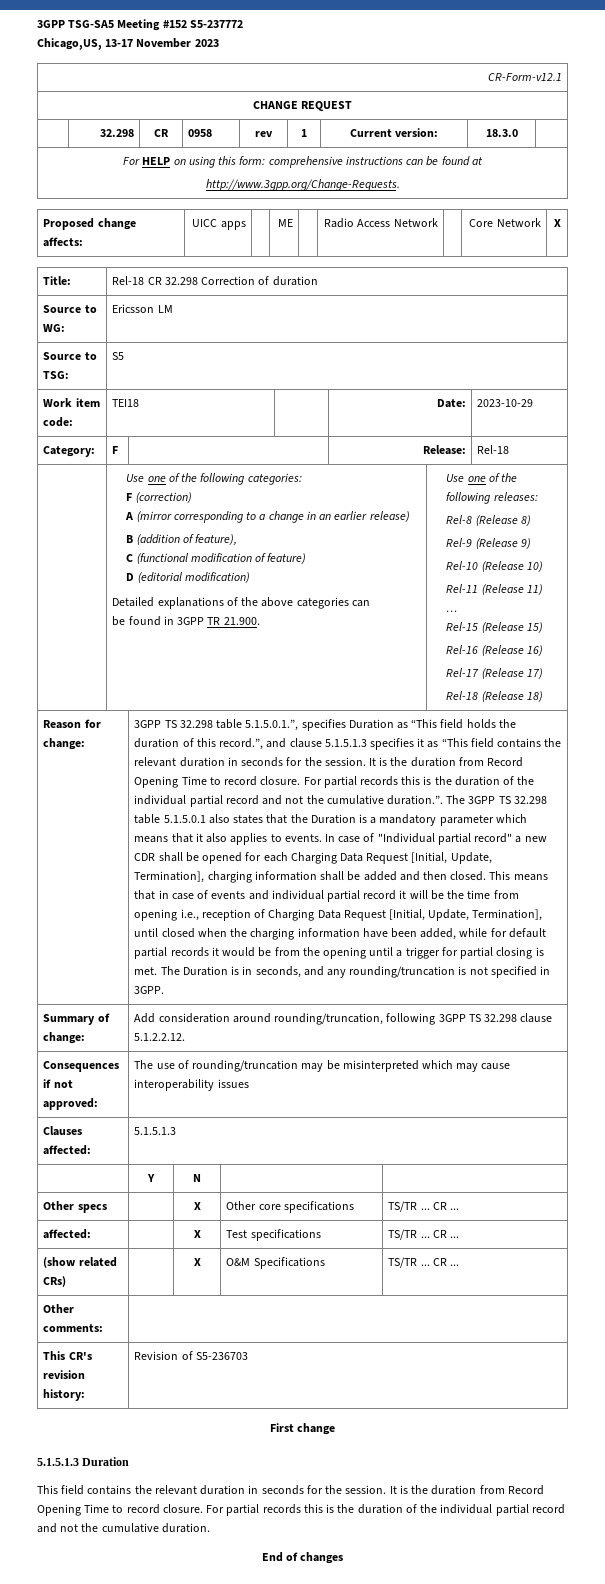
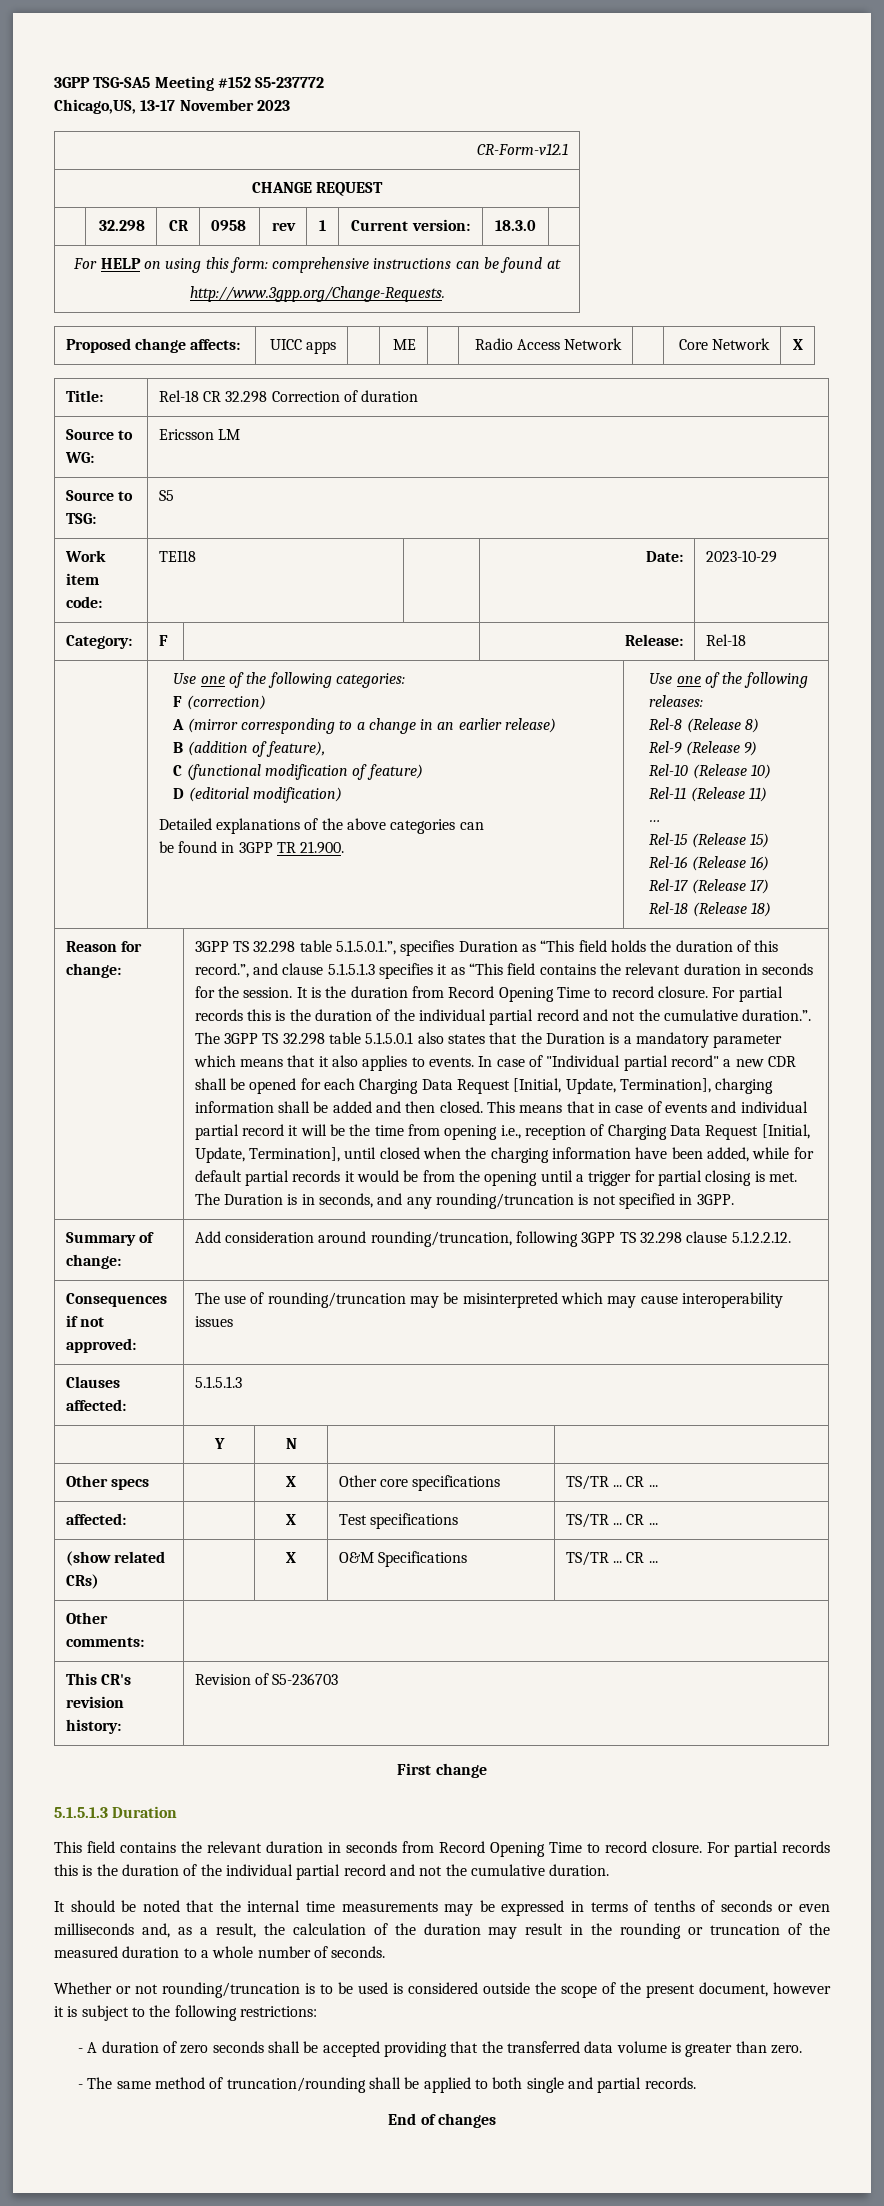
- This field contains the relevant duration in seconds for the session. It is the duration from Record Opening Time to record closure.
+ This field contains the relevant duration in seconds from Record Opening Time to record closure.
+ It should be noted that the internal time measurements may be expressed in terms of tenths of seconds or even milliseconds and, as a result, the calculation of the duration may result in the rounding or truncation of the measured duration to a whole number of seconds.
+ Whether or not rounding/truncation is to be used is considered outside the scope of the present document, however it is subject to the following restrictions:
+ - A duration of zero seconds shall be accepted providing that the transferred data volume is greater than zero.
+ - The same method of truncation/rounding shall be applied to both single and partial records.

